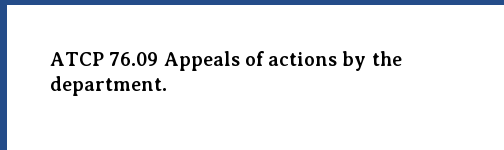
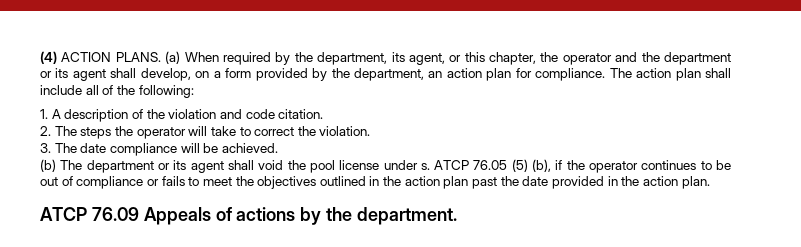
+ (4) ACTION PLANS. (a) When required by the department, its agent, or this chapter, the operator and the department or its agent shall develop, on a form provided by the department, an action plan for compliance. The action plan shall include all of the following:
+ 1. A description of the violation and code citation.
+ 2. The steps the operator will take to correct the violation.
+ 3. The date compliance will be achieved.
+ (b) The department or its agent shall void the pool license under s. ATCP 76.05 (5) (b), if the operator continues to be out of compliance or fails to meet the objectives outlined in the action plan past the date provided in the action plan.

